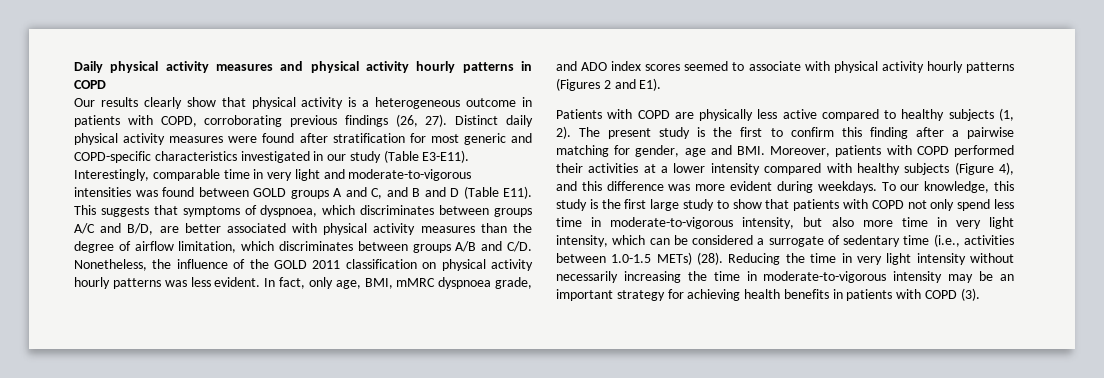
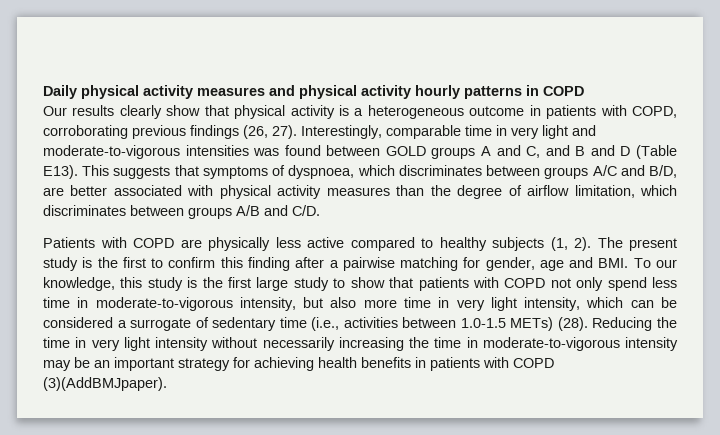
- Distinct daily physical activity measures were found after stratification for most generic and COPD-specific characteristics investigated in our study (Table E3-E11).
- Interestingly, comparable time in very light and moderate-to-vigorous intensities was found between GOLD groups A and C, and B and D (Table E11).
+ Interestingly, comparable time in very light and moderate-to-vigorous intensities was found between GOLD groups A and C, and B and D (Table E13).
- This suggests that symptoms of dyspnoea, which discriminates between groups A/C and B/D, are better associated with physical activity measures than the degree of airflow limitation, which discriminates between groups A/B and C/D. Nonetheless, the influence of the GOLD 2011 classification on physical activity hourly patterns was less evident. In fact, only age, BMI, mMRC dyspnoea grade, and ADO index scores seemed to associate with physical activity hourly patterns (Figures 2 and E1).
+ This suggests that symptoms of dyspnoea, which discriminates between groups A/C and B/D, are better associated with physical activity measures than the degree of airflow limitation, which discriminates between groups A/B and C/D.
- The present study is the first to confirm this finding after a pairwise matching for gender, age and BMI. Moreover, patients with COPD performed their activities at a lower intensity compared with healthy subjects (Figure 4), and this difference was more evident during weekdays. To our knowledge, this study is the first large study to show that patients with COPD not only spend less time in moderate-to-vigorous intensity, but also more time in very light intensity, which can be considered a surrogate of sedentary time (i.e., activities between 1.0-1.5 METs) (28).
+ The present study is the first to confirm this finding after a pairwise matching for gender, age and BMI. To our knowledge, this study is the first large study to show that patients with COPD not only spend less time in moderate-to-vigorous intensity, but also more time in very light intensity, which can be considered a surrogate of sedentary time (i.e., activities between 1.0-1.5 METs) (28).
- Reducing the time in very light intensity without necessarily increasing the time in moderate-to-vigorous intensity may be an important strategy for achieving health benefits in patients with COPD (3).
+ Reducing the time in very light intensity without necessarily increasing the time in moderate-to-vigorous intensity may be an important strategy for achieving health benefits in patients with COPD (3)(AddBMJpaper).

